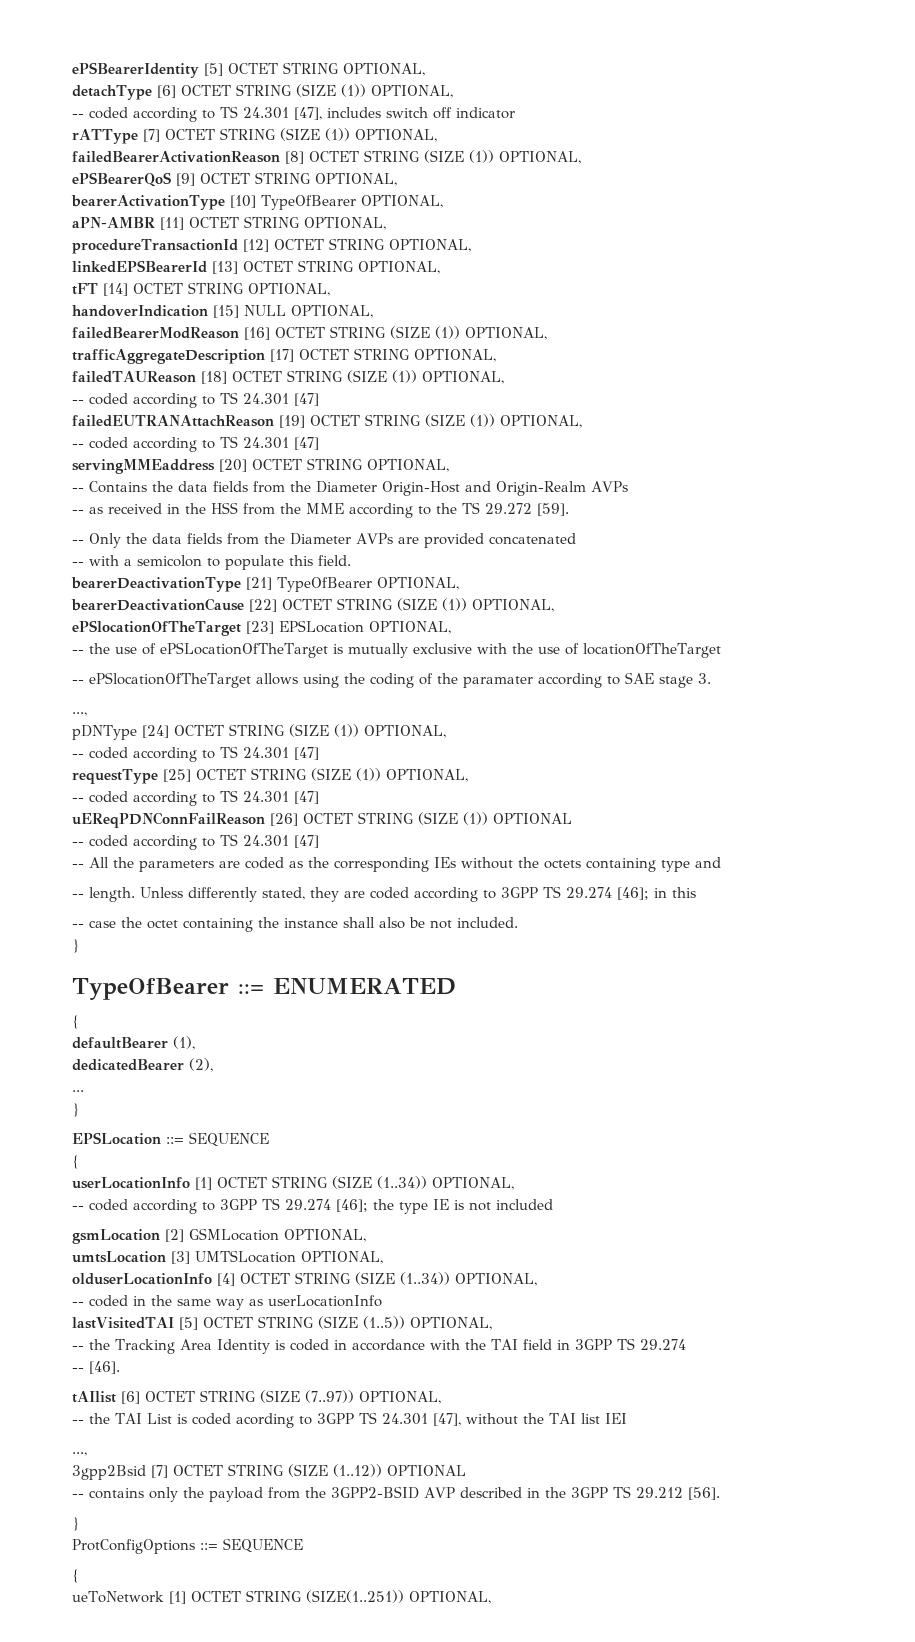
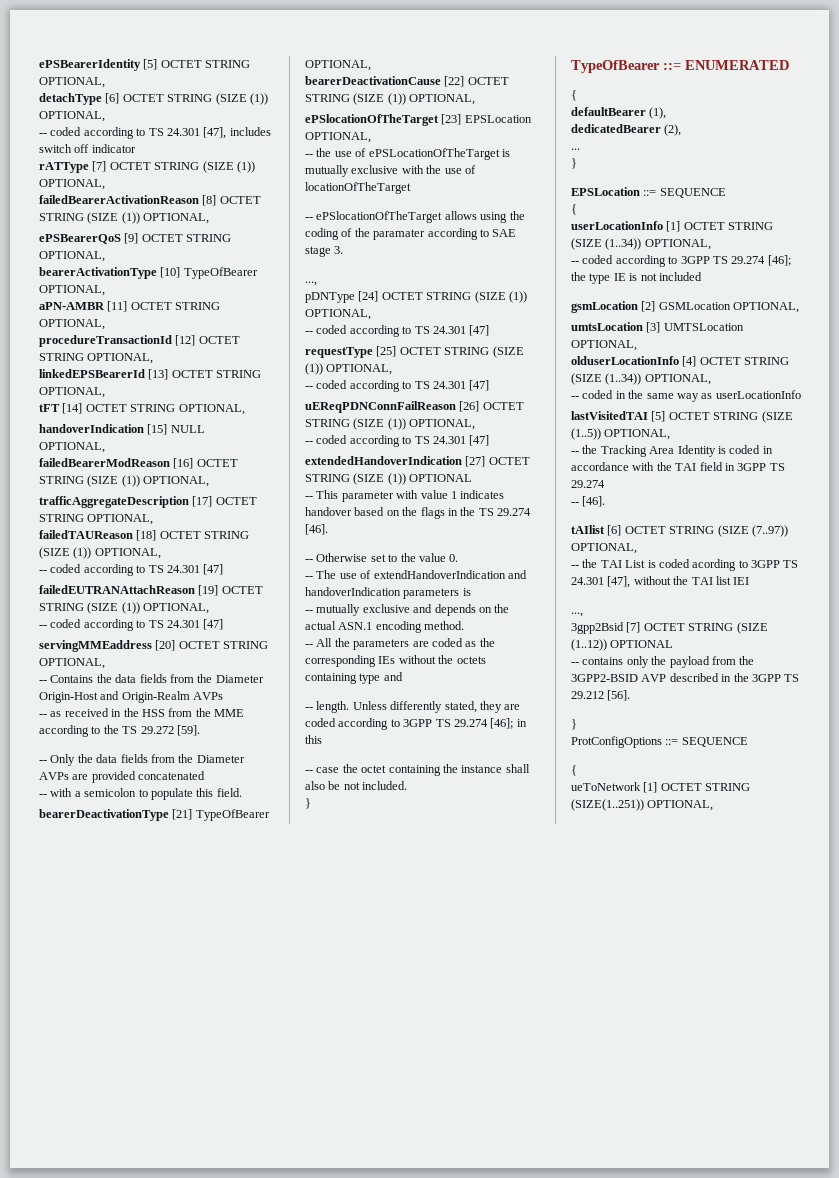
- uEReqPDNConnFailReason [26] OCTET STRING (SIZE (1)) OPTIONAL
+ uEReqPDNConnFailReason [26] OCTET STRING (SIZE (1)) OPTIONAL,
  -- coded according to TS 24.301 [47]
+ extendedHandoverIndication [27] OCTET STRING (SIZE (1)) OPTIONAL
+ -- This parameter with value 1 indicates handover based on the flags in the TS 29.274 [46].
+ -- Otherwise set to the value 0.
+ -- The use of extendHandoverIndication and handoverIndication parameters is
+ -- mutually exclusive and depends on the actual ASN.1 encoding method.

